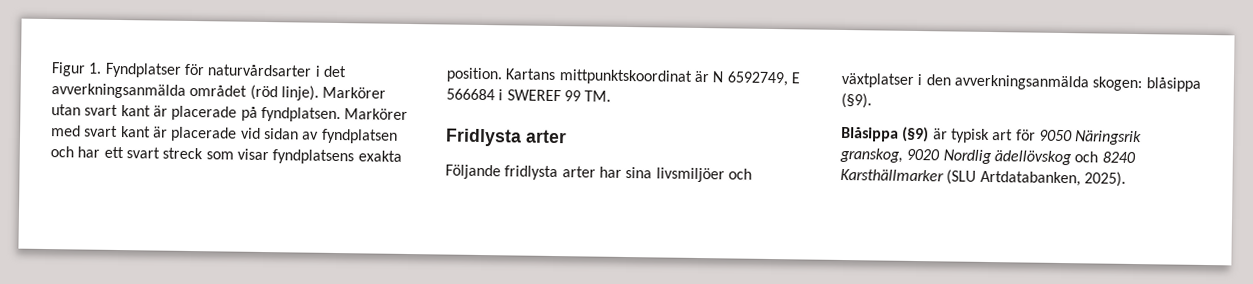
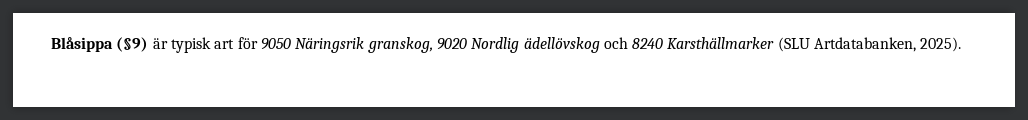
- Figur 1. Fyndplatser för naturvårdsarter i det avverkningsanmälda området (röd linje). Markörer utan svart kant är placerade på fyndplatsen. Markörer med svart kant är placerade vid sidan av fyndplatsen och har ett svart streck som visar fyndplatsens exakta position. Kartans mittpunktskoordinat är N 6592749, E 566684 i SWEREF 99 TM.
- Fridlysta arter
- Följande fridlysta arter har sina livsmiljöer och växtplatser i den avverkningsanmälda skogen: blåsippa (§9).

